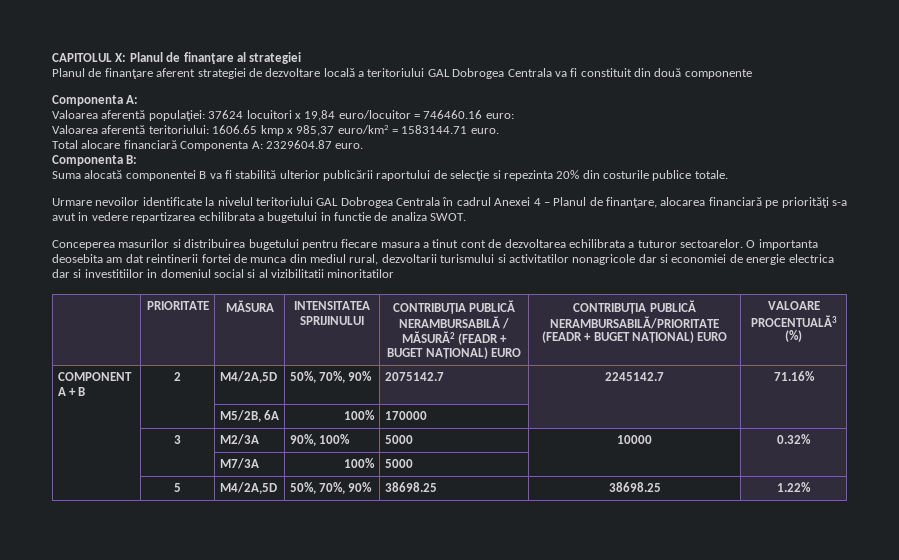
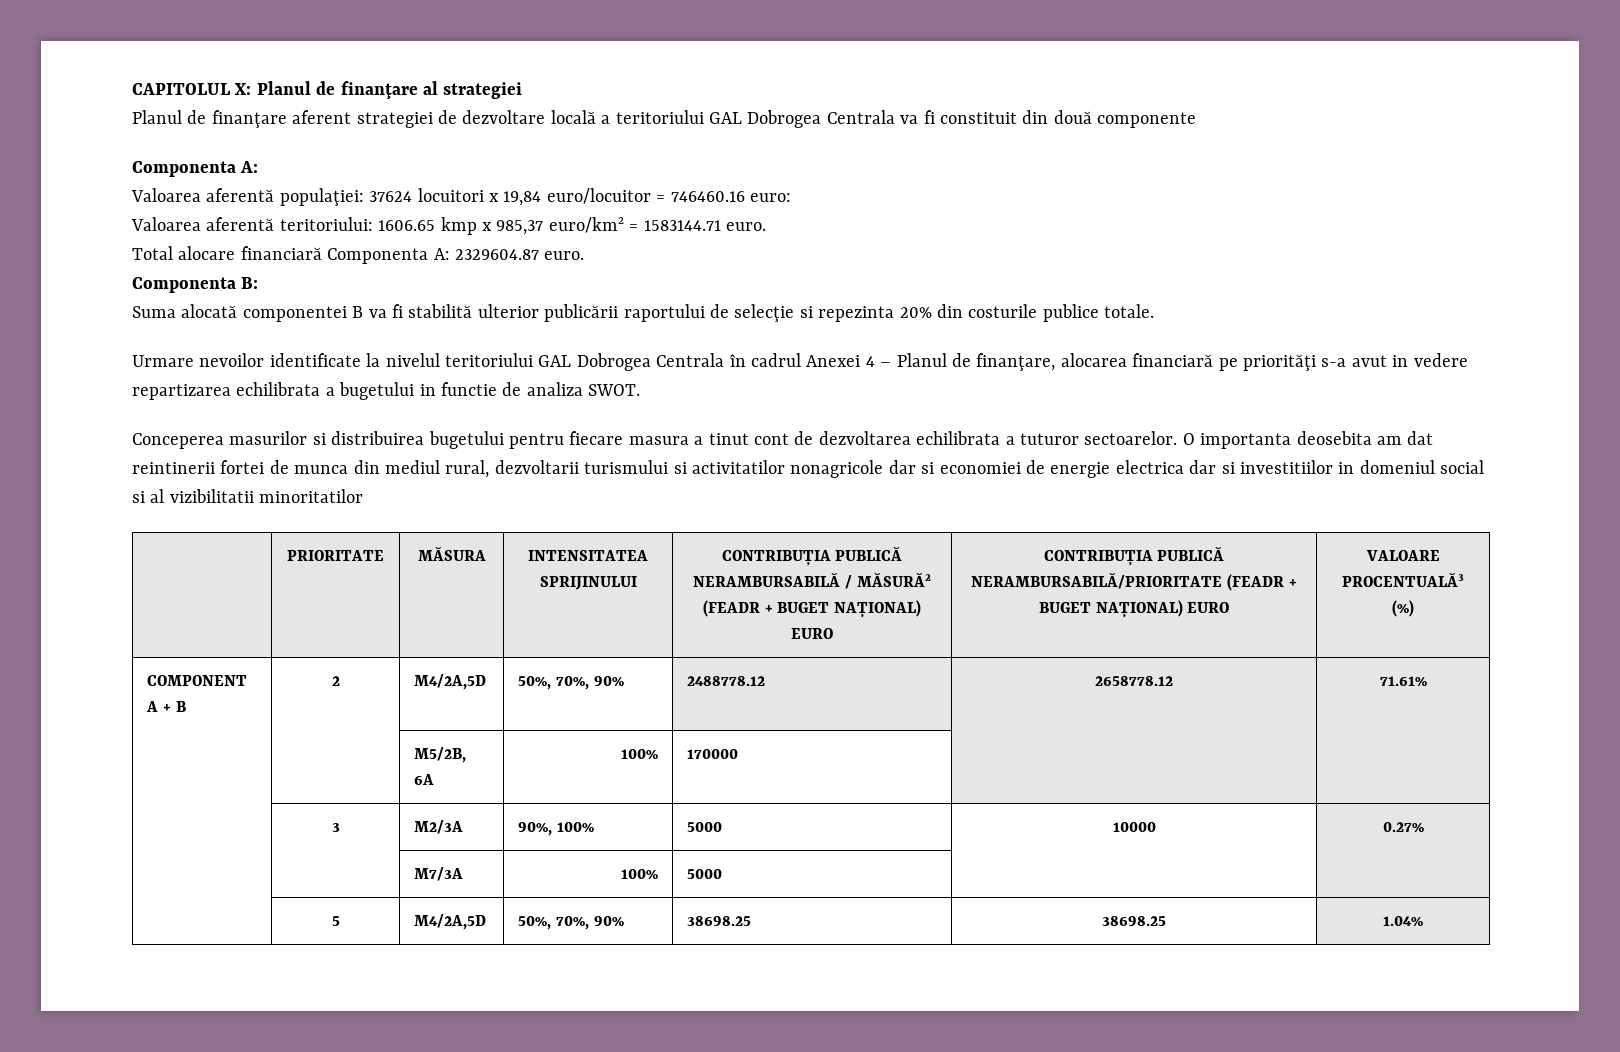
- COMPONENT A + B | 2 | M4/2A,5D | 50%, 70%, 90% | 2075142.7 | 2245142.7 | 71.16%
+ COMPONENT A + B | 2 | M4/2A,5D | 50%, 70%, 90% | 2488778.12 | 2658778.12 | 71.61%
- | 3 | M2/3A | 90%, 100% | 5000 | 10000 | 0.32%
+ | 3 | M2/3A | 90%, 100% | 5000 | 10000 | 0.27%
- | 5 | M4/2A,5D | 50%, 70%, 90% | 38698.25 | 38698.25 | 1.22%
+ | 5 | M4/2A,5D | 50%, 70%, 90% | 38698.25 | 38698.25 | 1.04%

